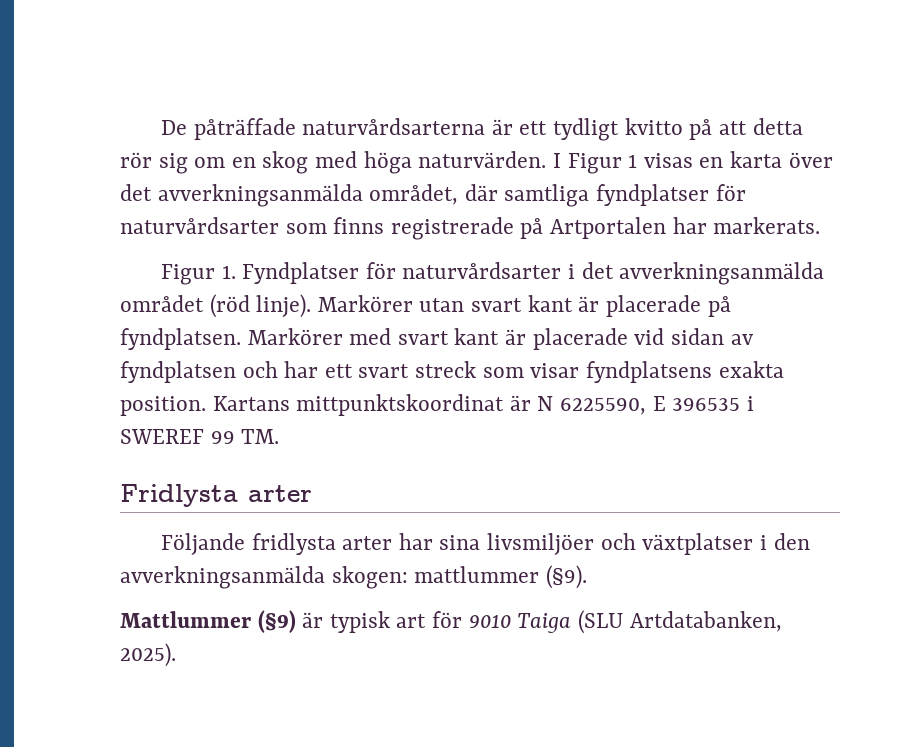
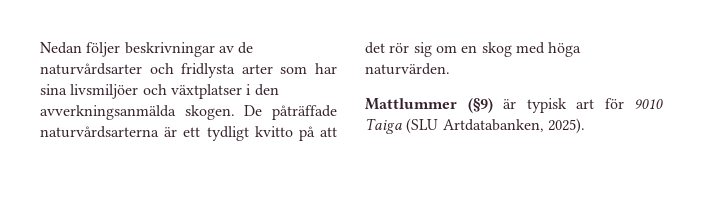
+ Nedan följer beskrivningar av de naturvårdsarter och fridlysta arter som har sina livsmiljöer och växtplatser i den avverkningsanmälda skogen.
- De påträffade naturvårdsarterna är ett tydligt kvitto på att detta rör sig om en skog med höga naturvärden. I Figur 1 visas en karta över det avverkningsanmälda området, där samtliga fyndplatser för naturvårdsarter som finns registrerade på Artportalen har markerats.
- Figur 1. Fyndplatser för naturvårdsarter i det avverkningsanmälda området (röd linje). Markörer utan svart kant är placerade på fyndplatsen. Markörer med svart kant är placerade vid sidan av fyndplatsen och har ett svart streck som visar fyndplatsens exakta position. Kartans mittpunktskoordinat är N 6225590, E 396535 i SWEREF 99 TM.
- Fridlysta arter
- Följande fridlysta arter har sina livsmiljöer och växtplatser i den avverkningsanmälda skogen: mattlummer (§9).
+ De påträffade naturvårdsarterna är ett tydligt kvitto på att det rör sig om en skog med höga naturvärden.

